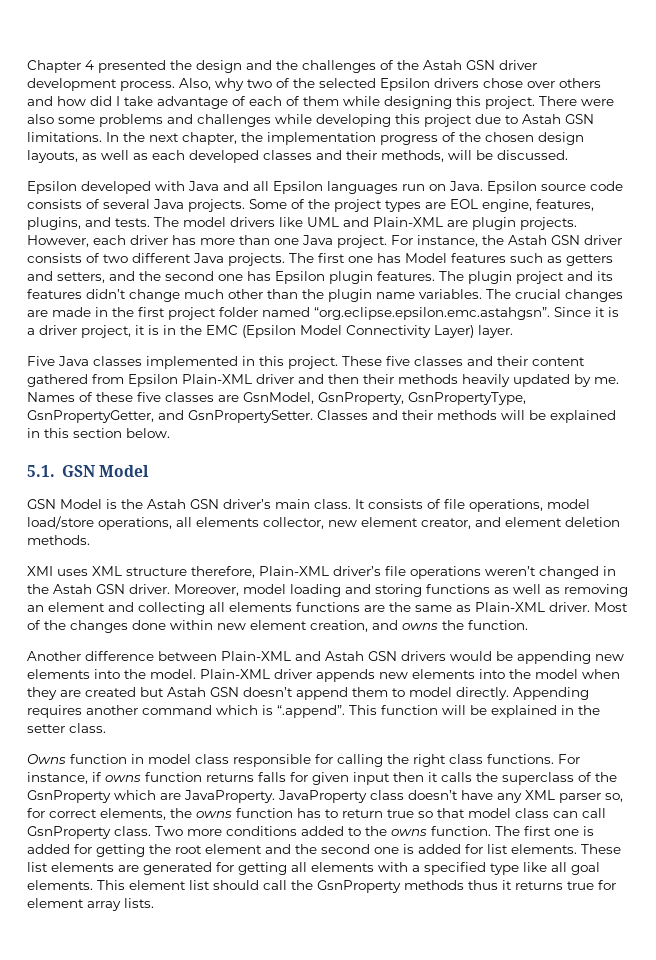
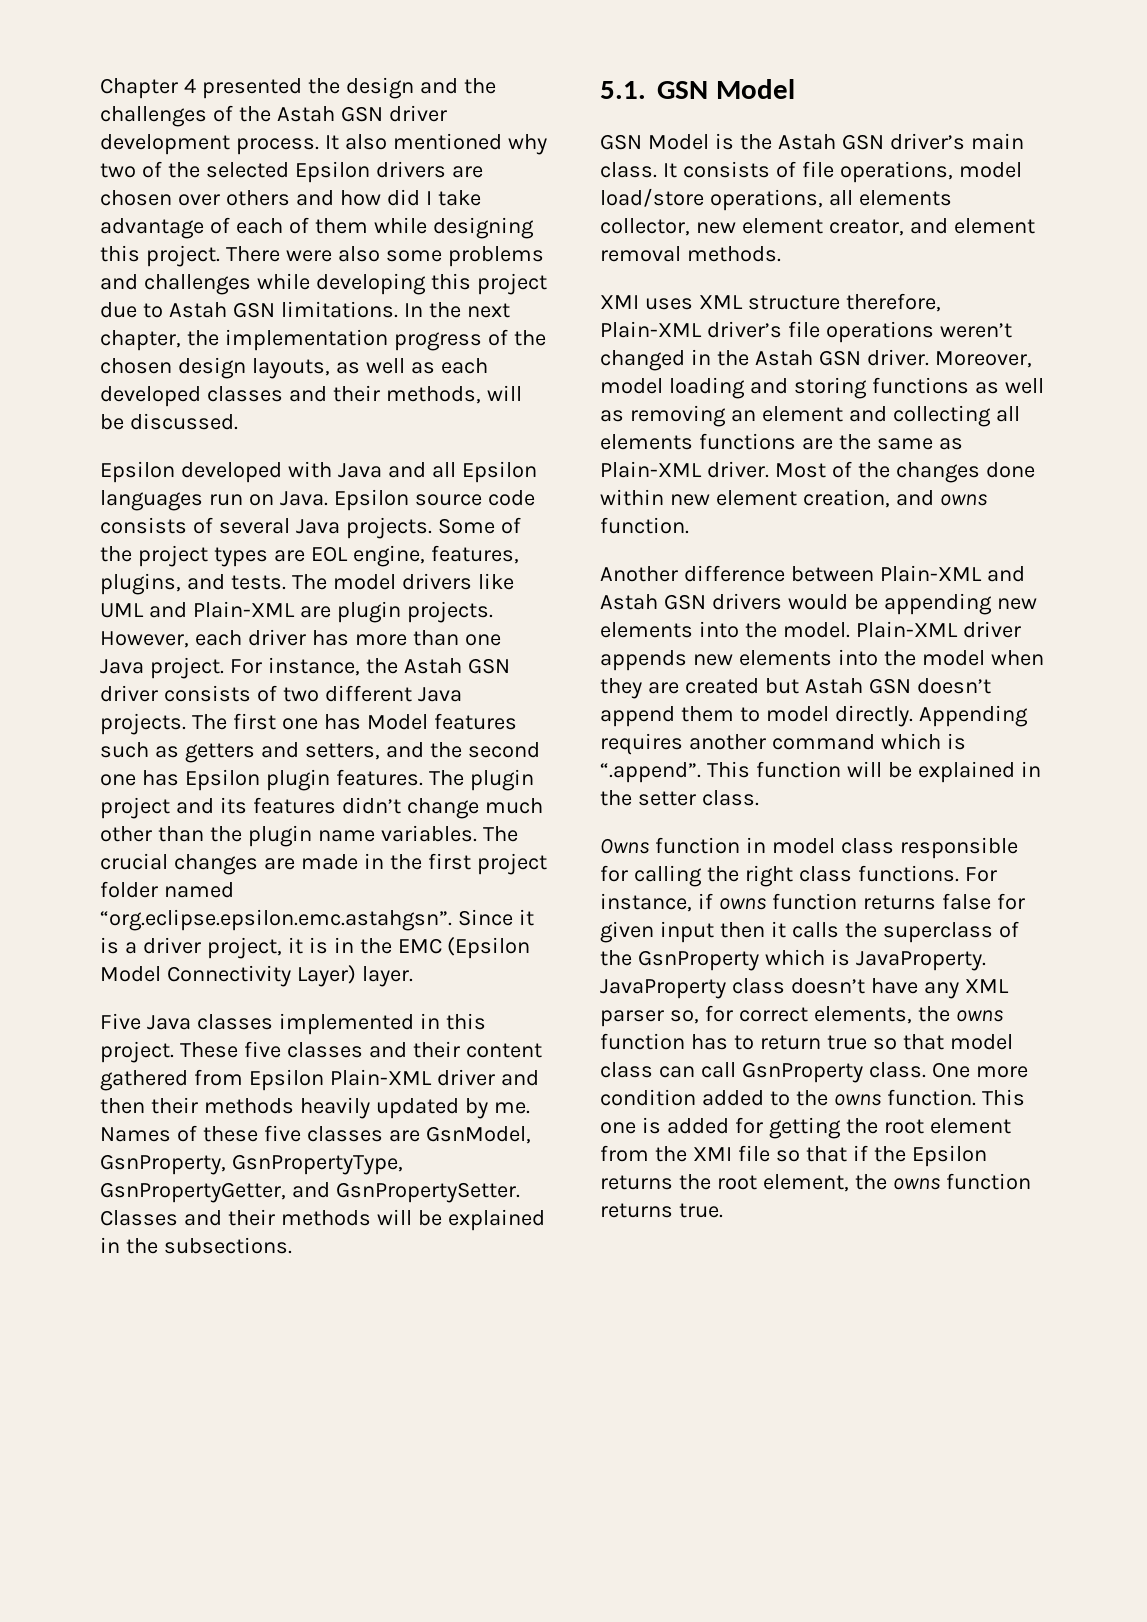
- Also, why two of the selected Epsilon drivers chose over others and how did I take advantage of each of them while designing this project.
+ It also mentioned why two of the selected Epsilon drivers are chosen over others and how did I take advantage of each of them while designing this project.
- Classes and their methods will be explained in this section below.
+ Classes and their methods will be explained in the subsections.
- It consists of file operations, model load/store operations, all elements collector, new element creator, and element deletion methods.
+ It consists of file operations, model load/store operations, all elements collector, new element creator, and element removal methods.
- Most of the changes done within new element creation, and owns the function.
+ Most of the changes done within new element creation, and owns function.
- For instance, if owns function returns falls for given input then it calls the superclass of the GsnProperty which are JavaProperty.
+ For instance, if owns function returns false for given input then it calls the superclass of the GsnProperty which is JavaProperty.
- Two more conditions added to the owns function.
+ One more condition added to the owns function.
- The first one is added for getting the root element and the second one is added for list elements. These list elements are generated for getting all elements with a specified type like all goal elements. This element list should call the GsnProperty methods thus it returns true for element array lists.
+ This one is added for getting the root element from the XMI file so that if the Epsilon returns the root element, the owns function returns true.

